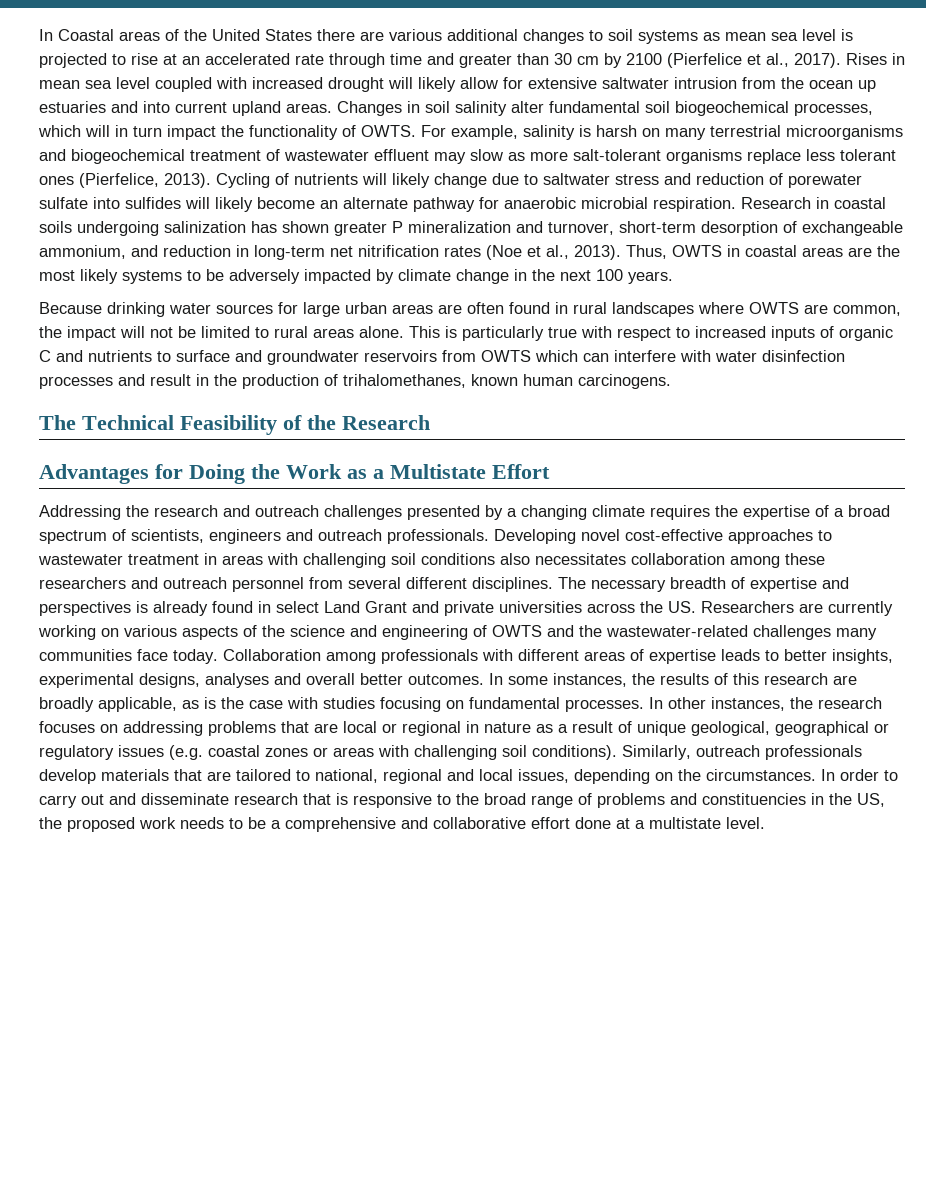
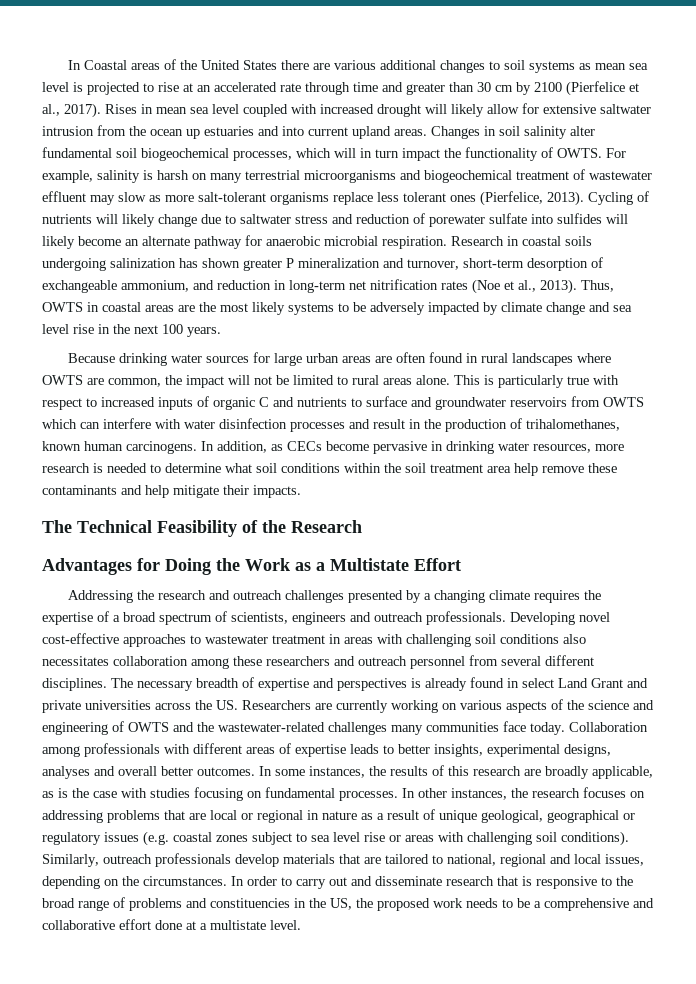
- Thus, OWTS in coastal areas are the most likely systems to be adversely impacted by climate change in the next 100 years.
+ Thus, OWTS in coastal areas are the most likely systems to be adversely impacted by climate change and sea level rise in the next 100 years.
+ In addition, as CECs become pervasive in drinking water resources, more research is needed to determine what soil conditions within the soil treatment area help remove these contaminants and help mitigate their impacts.
- In other instances, the research focuses on addressing problems that are local or regional in nature as a result of unique geological, geographical or regulatory issues (e.g. coastal zones or areas with challenging soil conditions).
+ In other instances, the research focuses on addressing problems that are local or regional in nature as a result of unique geological, geographical or regulatory issues (e.g. coastal zones subject to sea level rise or areas with challenging soil conditions).

